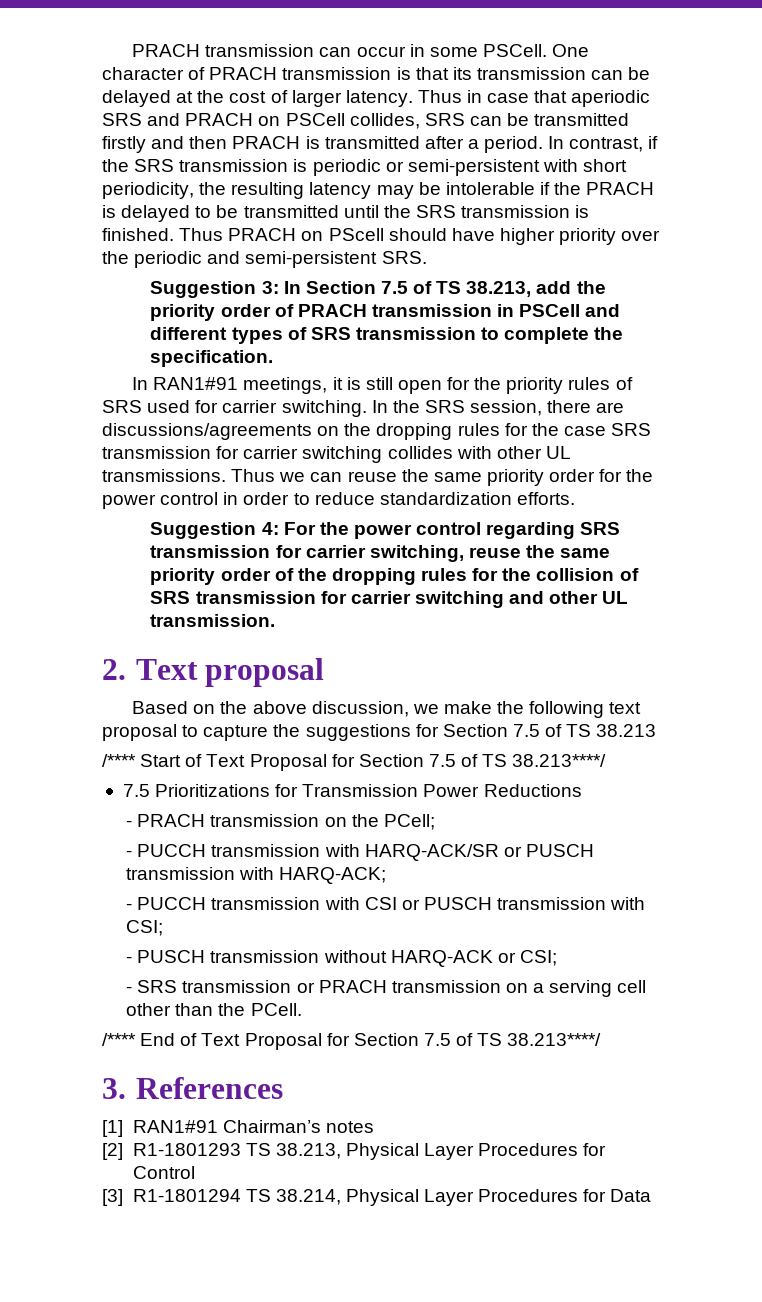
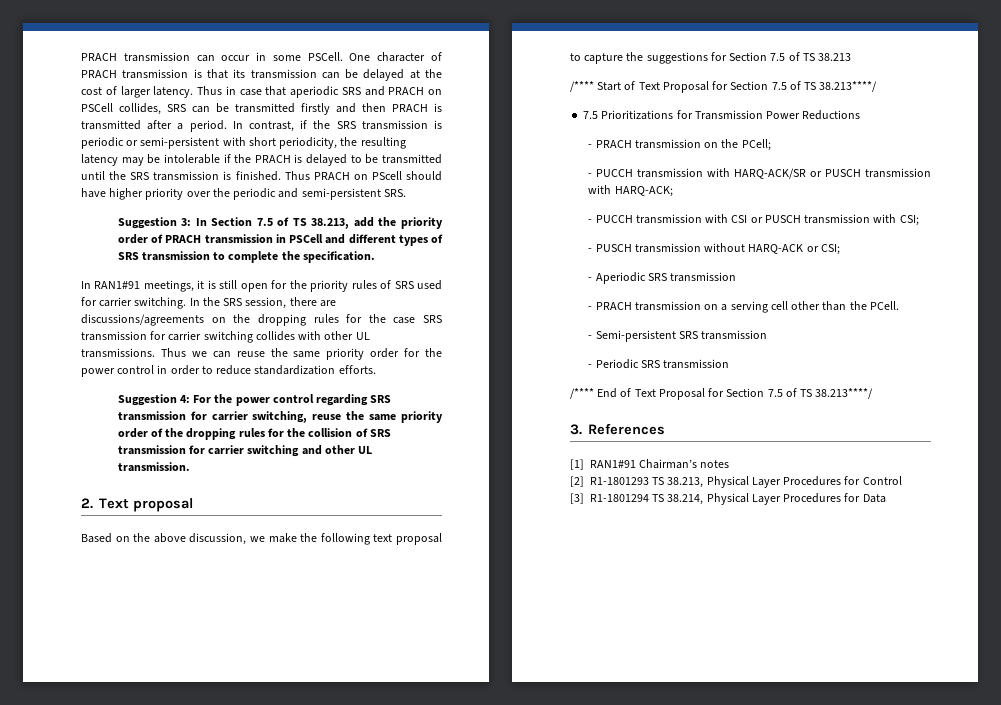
- - SRS transmission or PRACH transmission on a serving cell other than the PCell.
+ - Aperiodic SRS transmission
+ - PRACH transmission on a serving cell other than the PCell.
+ - Semi-persistent SRS transmission
+ - Periodic SRS transmission

